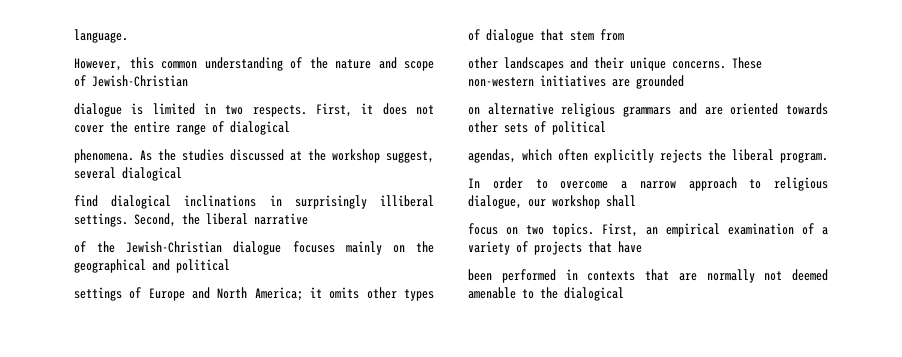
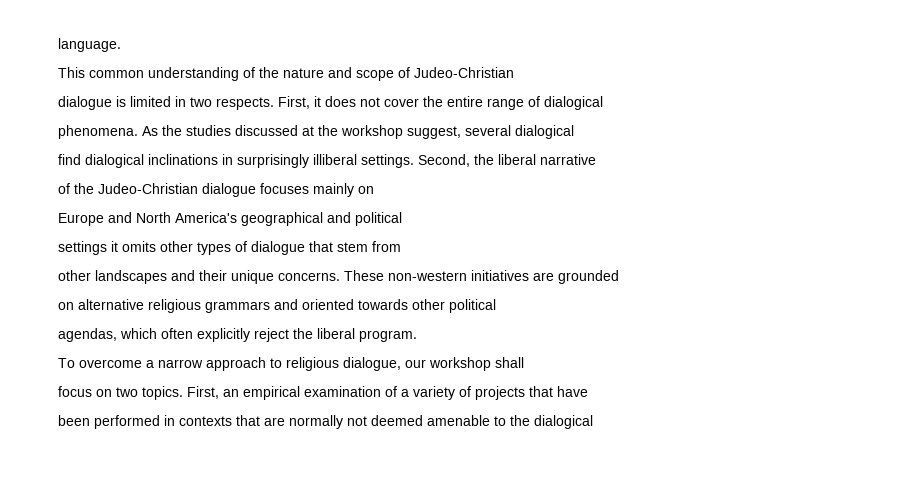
- However, this common understanding of the nature and scope of Jewish-Christian
+ This common understanding of the nature and scope of Judeo-Christian
- of the Jewish-Christian dialogue focuses mainly on the geographical and political
+ of the Judeo-Christian dialogue focuses mainly on
+ Europe and North America's geographical and political
- settings of Europe and North America; it omits other types of dialogue that stem from
+ settings it omits other types of dialogue that stem from
- on alternative religious grammars and are oriented towards other sets of political
+ on alternative religious grammars and oriented towards other political
- agendas, which often explicitly rejects the liberal program.
+ agendas, which often explicitly reject the liberal program.
- In order to overcome a narrow approach to religious dialogue, our workshop shall
+ To overcome a narrow approach to religious dialogue, our workshop shall

